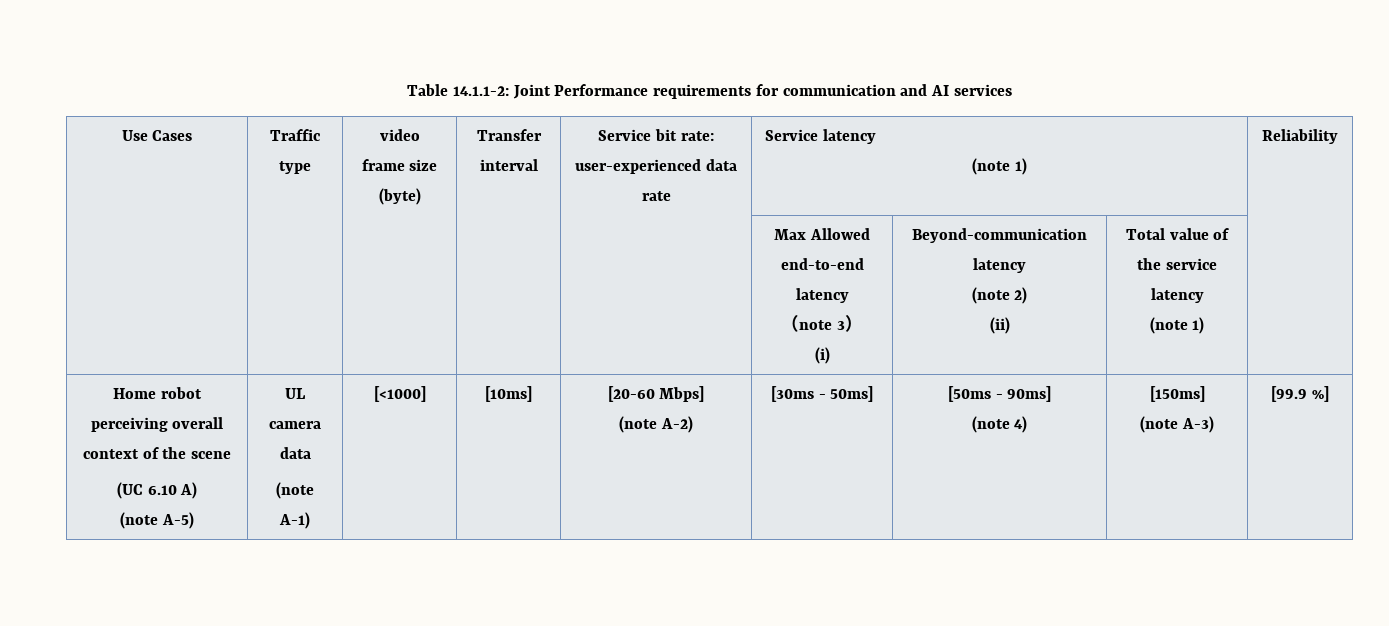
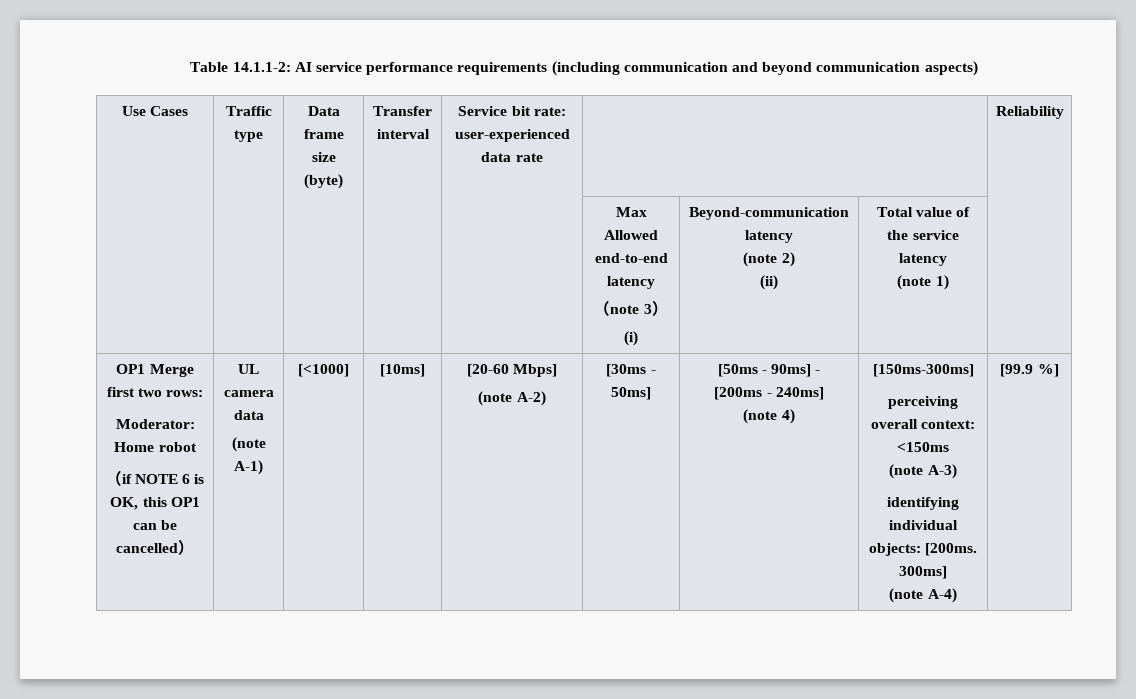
- Table 14.1.1-2: Joint Performance requirements for communication and AI services
+ Table 14.1.1-2: AI service performance requirements (including communication and beyond communication aspects)
- Use Cases | Traffic type | video frame size (byte) | Transfer interval | Service bit rate: user-experienced data rate | Service latency
- (note 1) | Reliability
+ Use Cases | Traffic type | Data frame size (byte) | Transfer interval | Service bit rate: user-experienced data rate | | Reliability
- Home robot perceiving overall context of the scene
- (UC 6.10 A)
- (note A-5)
+ OP1 Merge first two rows:
+ Moderator: Home robot
+ （if NOTE 6 is OK, this OP1 can be cancelled）
- [50ms - 90ms]
- (note 4) | [150ms]
+ [50ms - 90ms] -
+ [200ms - 240ms]
+ (note 4) | [150ms-300ms]
+ perceiving overall context: <150ms
  (note A-3)
+ identifying individual objects: [200ms. 300ms]
+ (note A-4)

